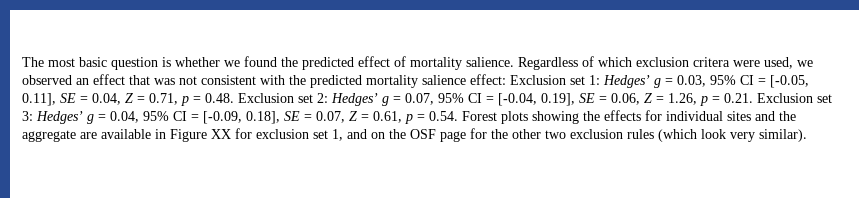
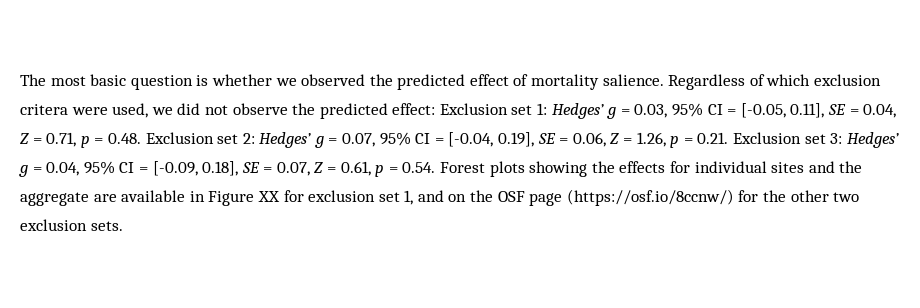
- The most basic question is whether we found the predicted effect of mortality salience.
+ The most basic question is whether we observed the predicted effect of mortality salience.
- Regardless of which exclusion critera were used, we observed an effect that was not consistent with the predicted mortality salience effect:
+ Regardless of which exclusion critera were used, we did not observe the predicted effect:
- Hedges’ g = 0.04, 95% CI = [-0.09, 0.18], SE = 0.07, Z = 0.61, p = 0.54. Forest plots showing the effects for individual sites and the aggregate are available in Figure XX for exclusion set 1, and on the OSF page for the other two exclusion rules (which look very similar).
+ Hedges’ g = 0.04, 95% CI = [-0.09, 0.18], SE = 0.07, Z = 0.61, p = 0.54. Forest plots showing the effects for individual sites and the aggregate are available in Figure XX for exclusion set 1, and on the OSF page (https://osf.io/8ccnw/) for the other two exclusion sets.

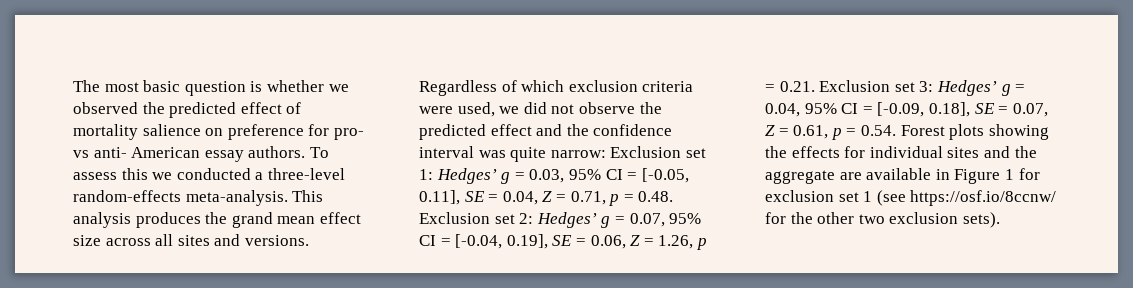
- The most basic question is whether we observed the predicted effect of mortality salience.
+ The most basic question is whether we observed the predicted effect of mortality salience on preference for pro- vs anti- American essay authors. To assess this we conducted a three-level random-effects meta-analysis. This analysis produces the grand mean effect size across all sites and versions.
- Regardless of which exclusion critera were used, we did not observe the predicted effect:
+ Regardless of which exclusion criteria were used, we did not observe the predicted effect and the confidence interval was quite narrow:
- Hedges’ g = 0.04, 95% CI = [-0.09, 0.18], SE = 0.07, Z = 0.61, p = 0.54. Forest plots showing the effects for individual sites and the aggregate are available in Figure XX for exclusion set 1, and on the OSF page (https://osf.io/8ccnw/) for the other two exclusion sets.
+ Hedges’ g = 0.04, 95% CI = [-0.09, 0.18], SE = 0.07, Z = 0.61, p = 0.54. Forest plots showing the effects for individual sites and the aggregate are available in Figure 1 for exclusion set 1 (see https://osf.io/8ccnw/ for the other two exclusion sets).

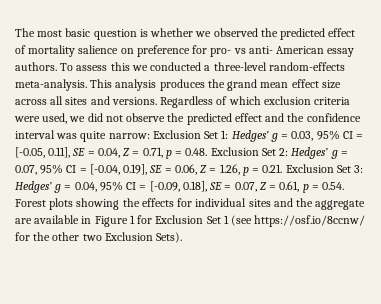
- Exclusion set 1:
+ Exclusion Set 1:
- Hedges’ g = 0.03, 95% CI = [-0.05, 0.11], SE = 0.04, Z = 0.71, p = 0.48. Exclusion set 2:
+ Hedges’ g = 0.03, 95% CI = [-0.05, 0.11], SE = 0.04, Z = 0.71, p = 0.48. Exclusion Set 2:
- Hedges’ g = 0.07, 95% CI = [-0.04, 0.19], SE = 0.06, Z = 1.26, p = 0.21. Exclusion set 3:
+ Hedges’ g = 0.07, 95% CI = [-0.04, 0.19], SE = 0.06, Z = 1.26, p = 0.21. Exclusion Set 3:
- Hedges’ g = 0.04, 95% CI = [-0.09, 0.18], SE = 0.07, Z = 0.61, p = 0.54. Forest plots showing the effects for individual sites and the aggregate are available in Figure 1 for exclusion set 1 (see https://osf.io/8ccnw/ for the other two exclusion sets).
+ Hedges’ g = 0.04, 95% CI = [-0.09, 0.18], SE = 0.07, Z = 0.61, p = 0.54. Forest plots showing the effects for individual sites and the aggregate are available in Figure 1 for Exclusion Set 1 (see https://osf.io/8ccnw/ for the other two Exclusion Sets).

